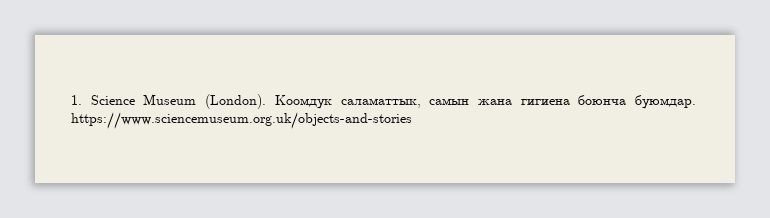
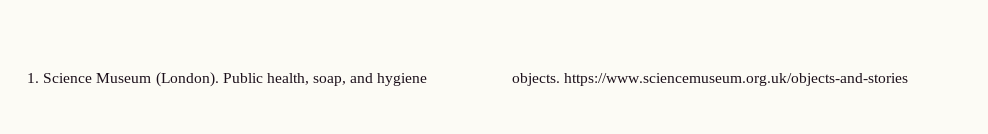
- Коомдук саламаттык, самын жана гигиена боюнча буюмдар. https://www.sciencemuseum.org.uk/objects-and-stories
+ Public health, soap, and hygiene objects. https://www.sciencemuseum.org.uk/objects-and-stories

